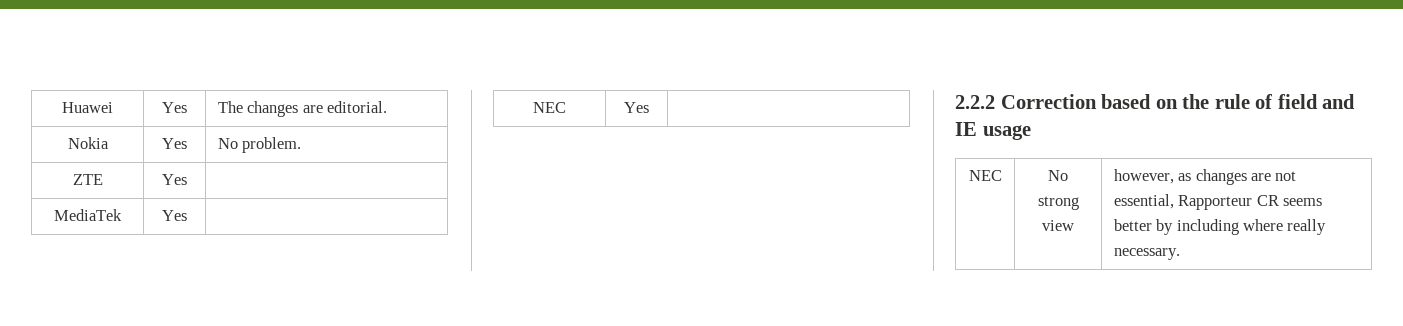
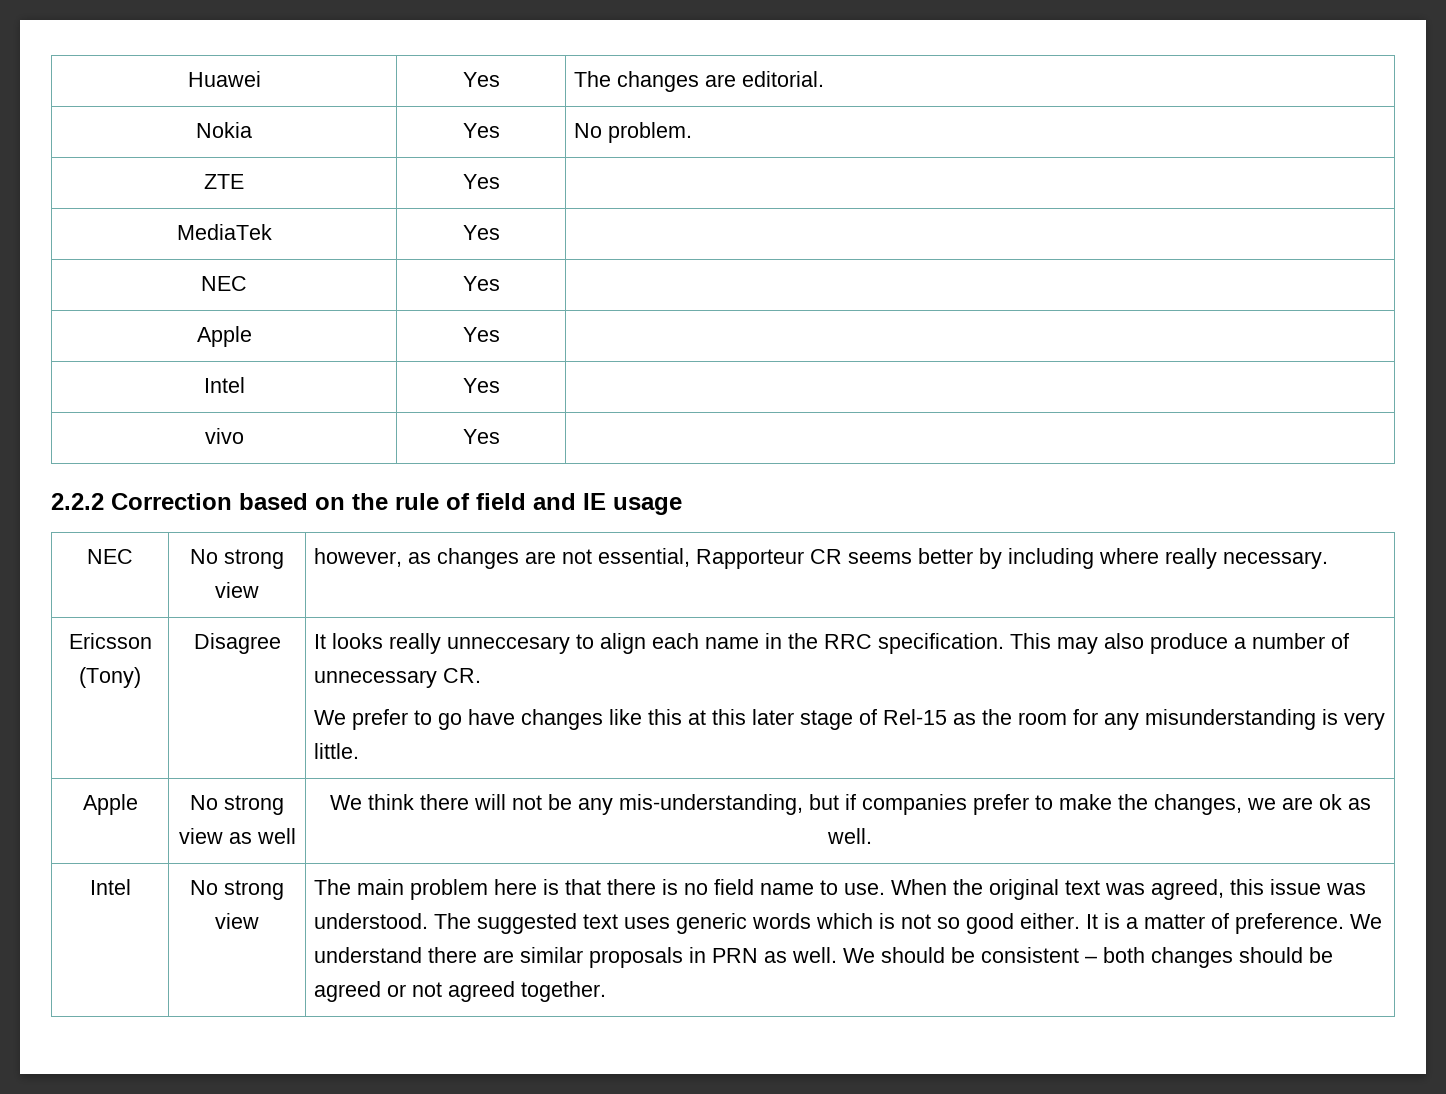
+ Apple | Yes |
+ Intel | Yes |
+ vivo | Yes |
+ Ericsson (Tony) | Disagree | It looks really unneccesary to align each name in the RRC specification. This may also produce a number of unnecessary CR.
+ We prefer to go have changes like this at this later stage of Rel-15 as the room for any misunderstanding is very little.
+ Apple | No strong view as well | We think there will not be any mis-understanding, but if companies prefer to make the changes, we are ok as well.
+ Intel | No strong view | The main problem here is that there is no field name to use. When the original text was agreed, this issue was understood. The suggested text uses generic words which is not so good either. It is a matter of preference. We understand there are similar proposals in PRN as well. We should be consistent – both changes should be agreed or not agreed together.

